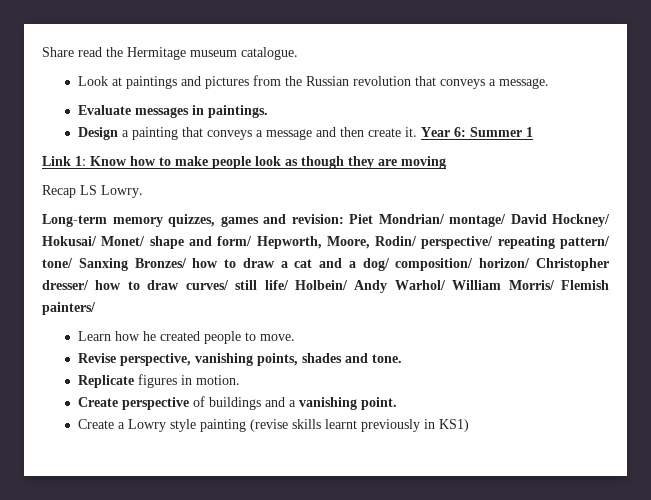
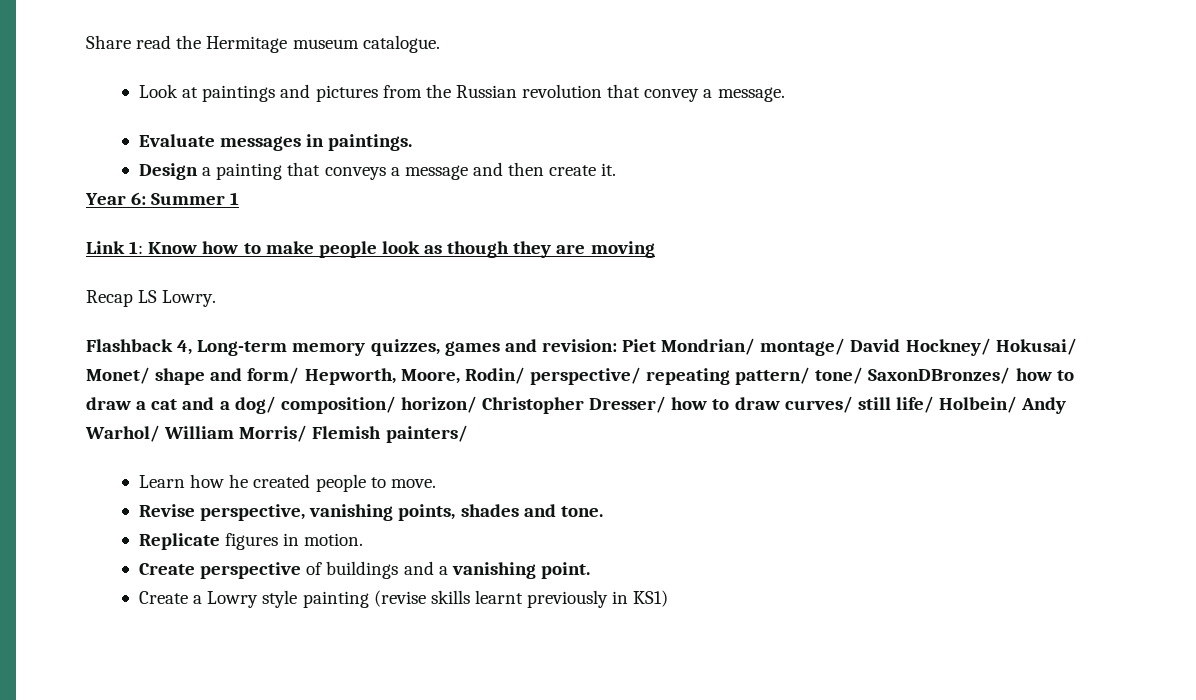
- Look at paintings and pictures from the Russian revolution that conveys a message.
+ Look at paintings and pictures from the Russian revolution that convey a message.
- Design a painting that conveys a message and then create it. Year 6: Summer 1
+ Design a painting that conveys a message and then create it.
+ Year 6: Summer 1
- Long-term memory quizzes, games and revision: Piet Mondrian/ montage/ David Hockney/ Hokusai/ Monet/ shape and form/ Hepworth, Moore, Rodin/ perspective/ repeating pattern/ tone/ Sanxing Bronzes/ how to draw a cat and a dog/ composition/ horizon/ Christopher dresser/ how to draw curves/ still life/ Holbein/ Andy Warhol/ William Morris/ Flemish painters/
+ Flashback 4, Long-term memory quizzes, games and revision: Piet Mondrian/ montage/ David Hockney/ Hokusai/ Monet/ shape and form/ Hepworth, Moore, Rodin/ perspective/ repeating pattern/ tone/ SaxonDBronzes/ how to draw a cat and a dog/ composition/ horizon/ Christopher Dresser/ how to draw curves/ still life/ Holbein/ Andy Warhol/ William Morris/ Flemish painters/

